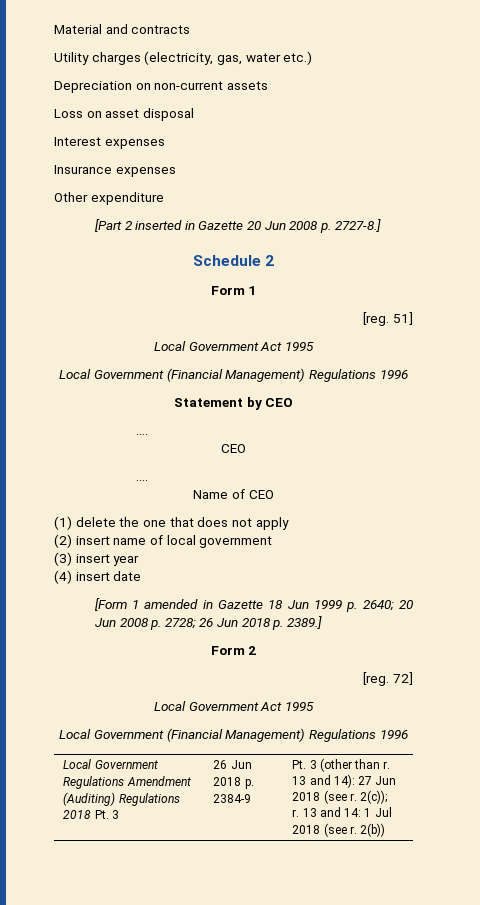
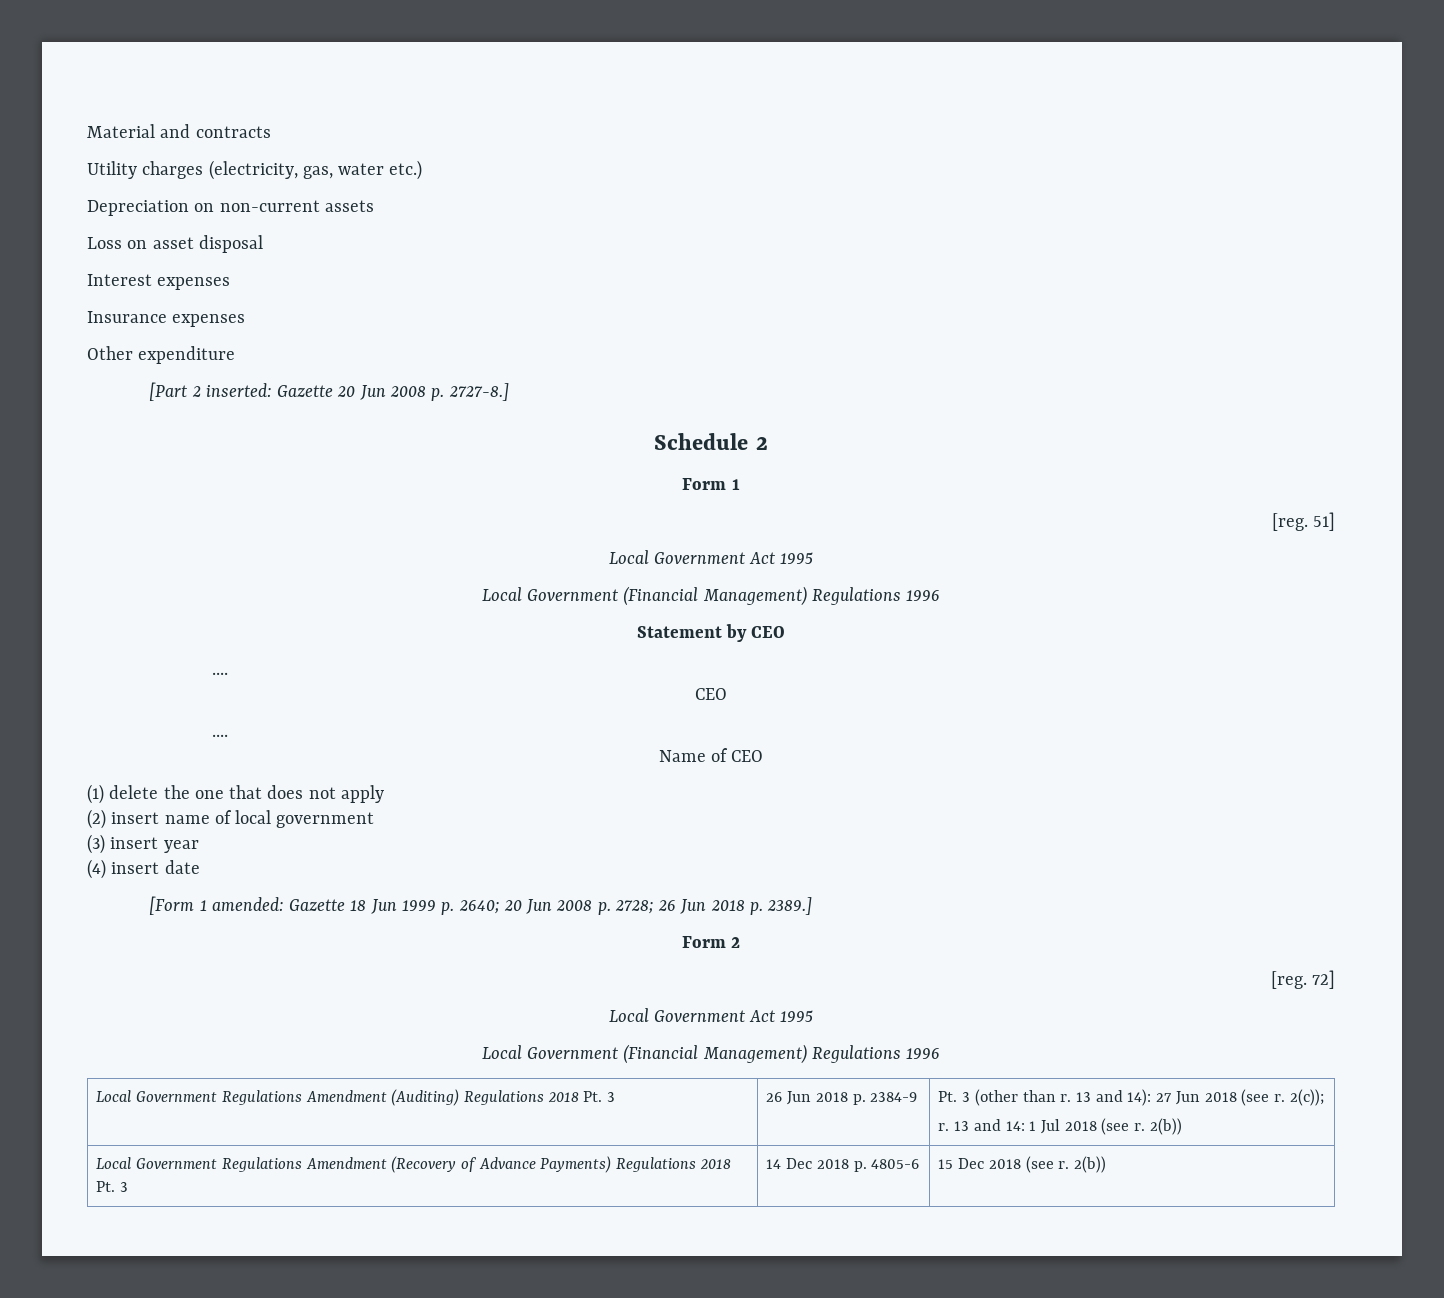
- [Part 2 inserted in Gazette 20 Jun 2008 p. 2727-8.]
+ [Part 2 inserted: Gazette 20 Jun 2008 p. 2727-8.]
- [Form 1 amended in Gazette 18 Jun 1999 p. 2640; 20 Jun 2008 p. 2728; 26 Jun 2018 p. 2389.]
+ [Form 1 amended: Gazette 18 Jun 1999 p. 2640; 20 Jun 2008 p. 2728; 26 Jun 2018 p. 2389.]
+ Local Government Regulations Amendment (Recovery of Advance Payments) Regulations 2018 Pt. 3 | 14 Dec 2018 p. 4805-6 | 15 Dec 2018 (see r. 2(b))

